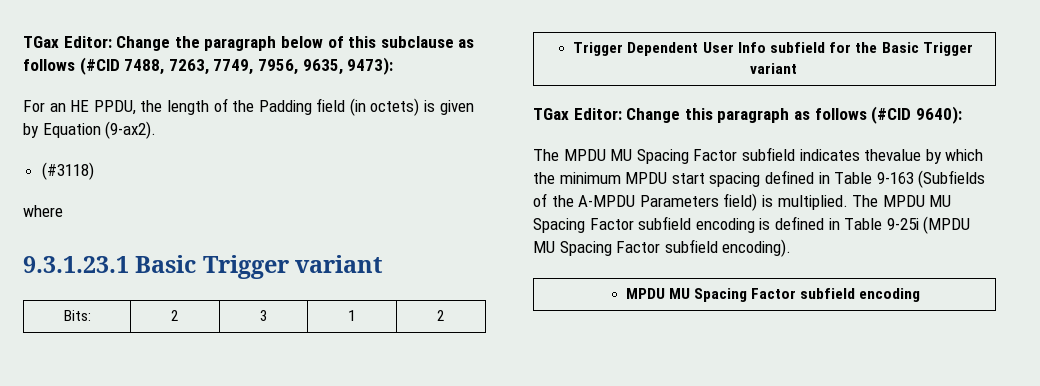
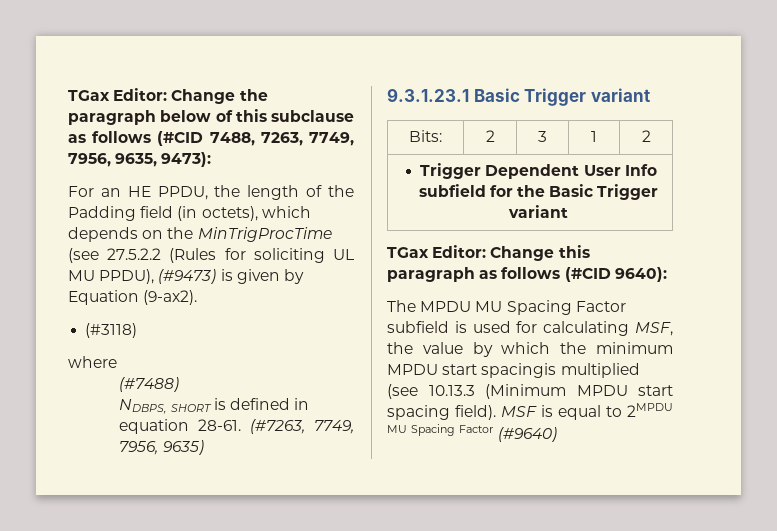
- For an HE PPDU, the length of the Padding field (in octets) is given by Equation (9-ax2).
+ For an HE PPDU, the length of the Padding field (in octets), which depends on the MinTrigProcTime (see 27.5.2.2 (Rules for soliciting UL MU PPDU), (#9473) is given by Equation (9-ax2).
+ (#7488)
+ NDBPS, SHORT is defined in equation 28-61. (#7263, 7749, 7956, 9635)
- The MPDU MU Spacing Factor subfield indicates thevalue by which the minimum MPDU start spacing defined in Table 9-163 (Subfields of the A-MPDU Parameters field) is multiplied. The MPDU MU Spacing Factor subfield encoding is defined in Table 9-25i (MPDU MU Spacing Factor subfield encoding).
- MPDU MU Spacing Factor subfield encoding
+ The MPDU MU Spacing Factor subfield is used for calculating MSF, the value by which the minimum MPDU start spacingis multiplied (see 10.13.3 (Minimum MPDU start spacing field). MSF is equal to 2MPDU MU Spacing Factor (#9640)

